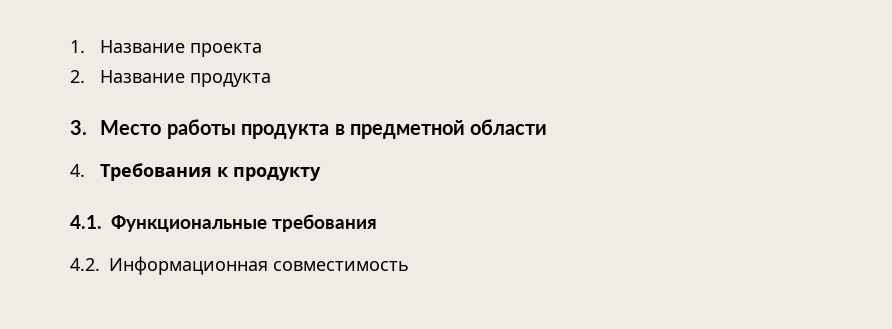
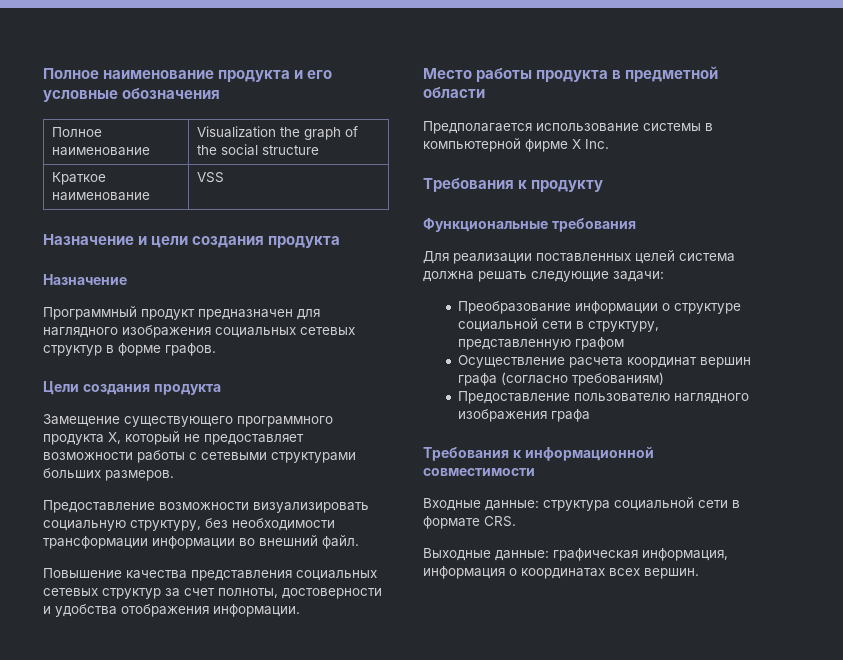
- 1. Название проекта
- 2. Название продукта
- 3. Место работы продукта в предметной области
+ Полное наименование продукта и его условные обозначения
+ Полное наименование | Visualization the graph of the social structure
+ Краткое наименование | VSS
+ Назначение и цели создания продукта
+ Назначение
+ Программный продукт предназначен для наглядного изображения социальных сетевых структур в форме графов.
+ Цели создания продукта
+ Замещение существующего программного продукта X, который не предоставляет возможности работы с сетевыми структурами больших размеров.
+ Предоставление возможности визуализировать социальную структуру, без необходимости трансформации информации во внешний файл.
+ Повышение качества представления социальных сетевых структур за счет полноты, достоверности и удобства отображения информации.
+ Место работы продукта в предметной области
- 4. Требования к продукту
+ Предполагается использование системы в компьютерной фирме X Inc.
+ Требования к продукту
- 4.1. Функциональные требования
+ Функциональные требования
- 4.2. Информационная совместимость
+ Для реализации поставленных целей система должна решать следующие задачи:
+ Преобразование информации о структуре социальной сети в структуру, представленную графом
+ Осуществление расчета координат вершин графа (согласно требованиям)
+ Предоставление пользователю наглядного изображения графа
+ Требования к информационной совместимости
+ Входные данные: структура социальной сети в формате CRS.
+ Выходные данные: графическая информация, информация о координатах всех вершин.

